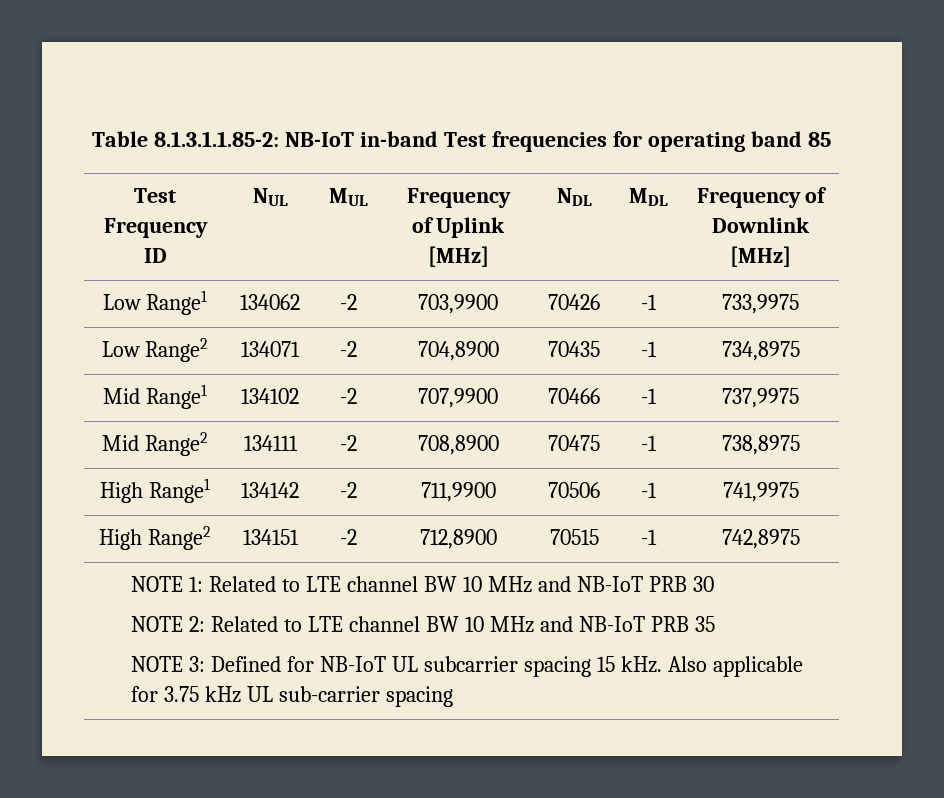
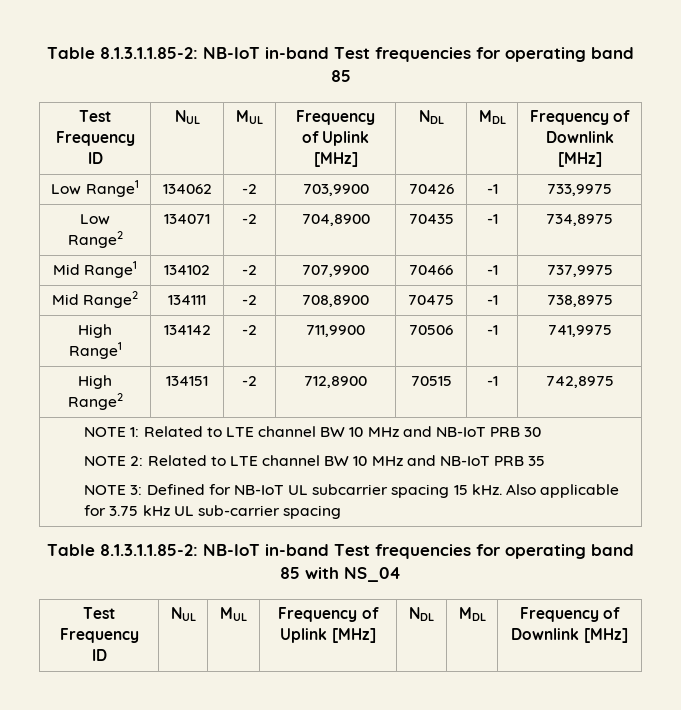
+ Table 8.1.3.1.1.85-2: NB-IoT in-band Test frequencies for operating band 85 with NS_04
+ Test Frequency ID | NUL | MUL | Frequency of Uplink [MHz] | NDL | MDL | Frequency of Downlink [MHz]

